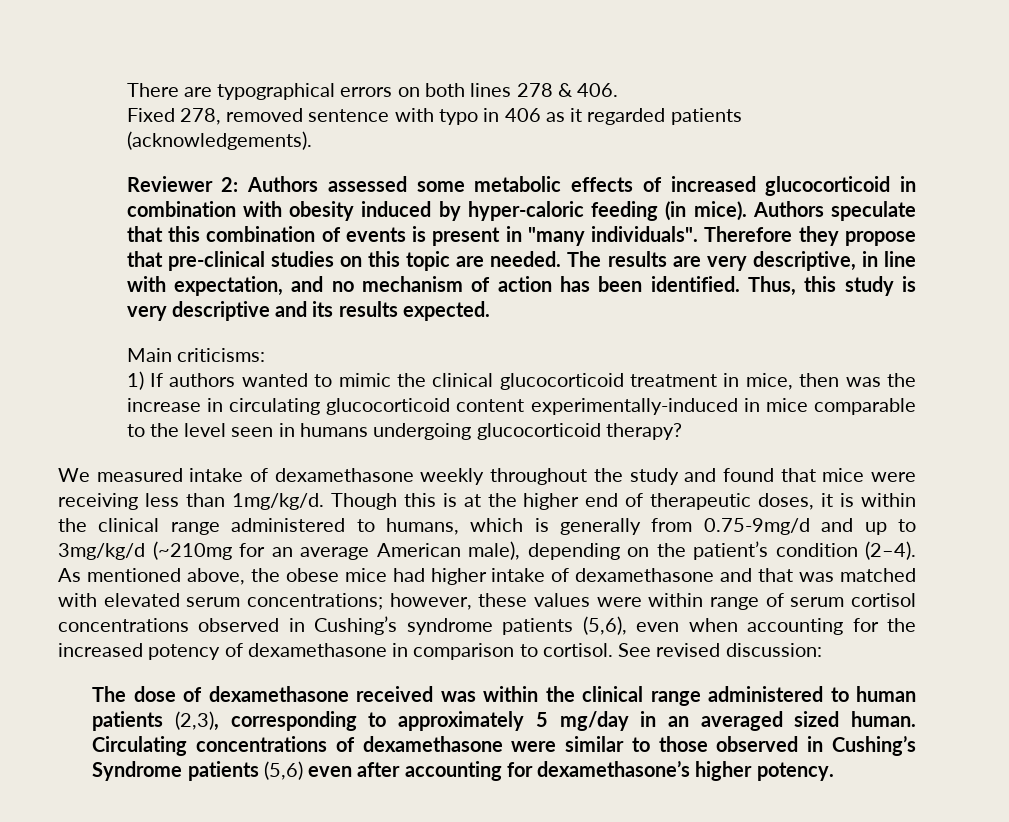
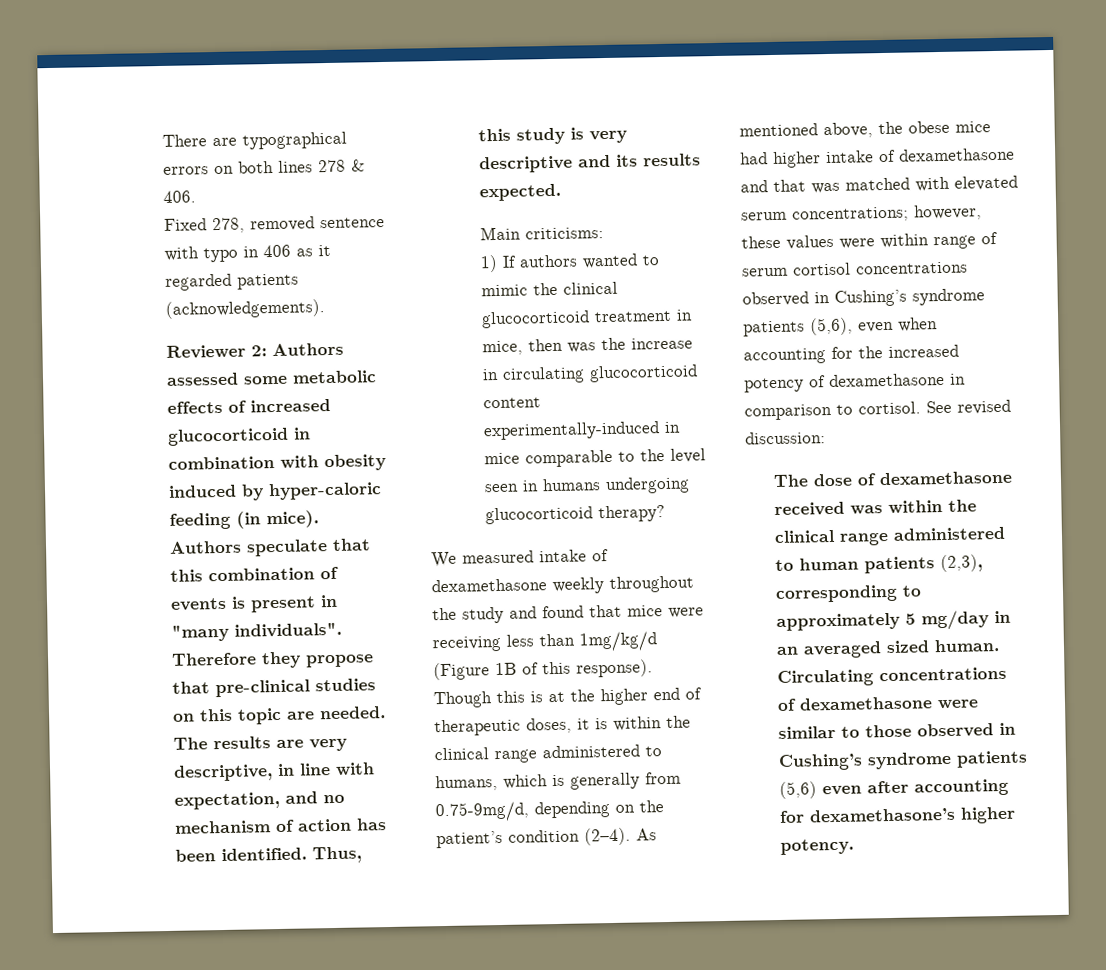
- We measured intake of dexamethasone weekly throughout the study and found that mice were receiving less than 1mg/kg/d.
+ We measured intake of dexamethasone weekly throughout the study and found that mice were receiving less than 1mg/kg/d (Figure 1B of this response).
- Though this is at the higher end of therapeutic doses, it is within the clinical range administered to humans, which is generally from 0.75-9mg/d and up to 3mg/kg/d (~210mg for an average American male), depending on the patient’s condition (2–4).
+ Though this is at the higher end of therapeutic doses, it is within the clinical range administered to humans, which is generally from 0.75-9mg/d, depending on the patient’s condition (2–4).
- Circulating concentrations of dexamethasone were similar to those observed in Cushing’s Syndrome patients (5,6) even after accounting for dexamethasone’s higher potency.
+ Circulating concentrations of dexamethasone were similar to those observed in Cushing’s syndrome patients (5,6) even after accounting for dexamethasone’s higher potency.

